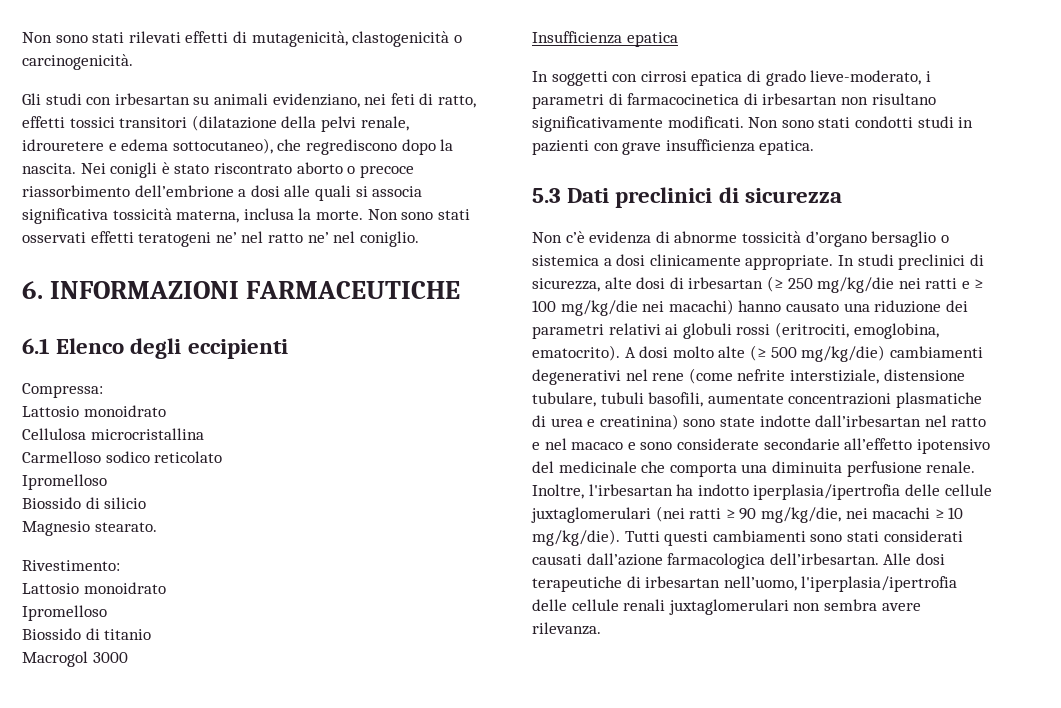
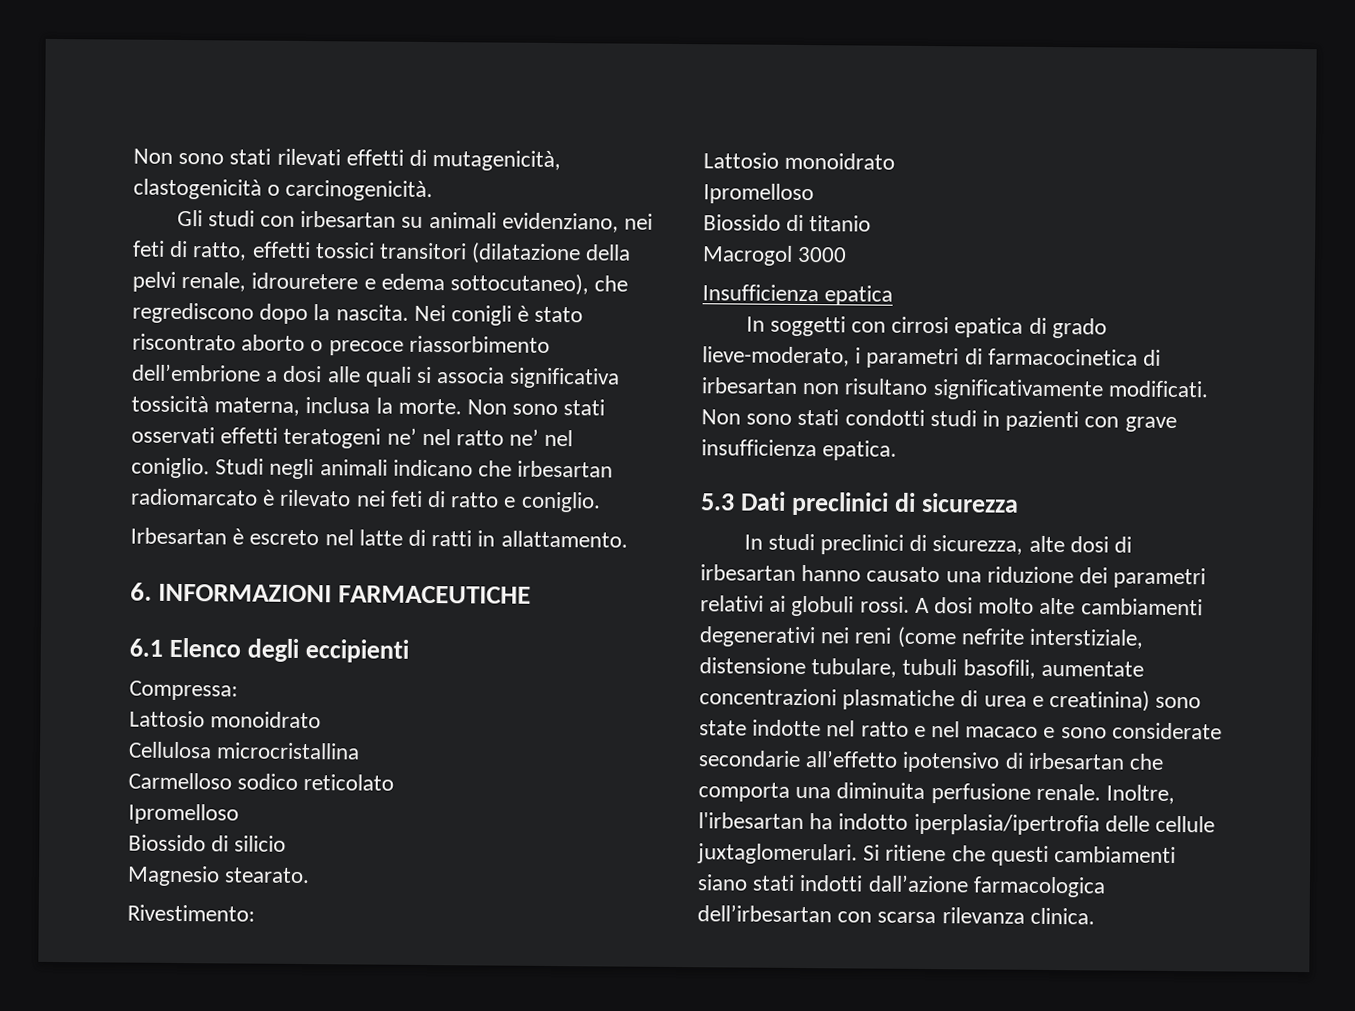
+ Studi negli animali indicano che irbesartan radiomarcato è rilevato nei feti di ratto e coniglio.
+ Irbesartan è escreto nel latte di ratti in allattamento.
- Non c’è evidenza di abnorme tossicità d’organo bersaglio o sistemica a dosi clinicamente appropriate. In studi preclinici di sicurezza, alte dosi di irbesartan (≥ 250 mg/kg/die nei ratti e ≥ 100 mg/kg/die nei macachi) hanno causato una riduzione dei parametri relativi ai globuli rossi (eritrociti, emoglobina, ematocrito). A dosi molto alte (≥ 500 mg/kg/die) cambiamenti degenerativi nel rene (come nefrite interstiziale, distensione tubulare, tubuli basofili, aumentate concentrazioni plasmatiche di urea e creatinina) sono state indotte dall’irbesartan nel ratto e nel macaco e sono considerate secondarie all’effetto ipotensivo del medicinale che comporta una diminuita perfusione renale.
+ In studi preclinici di sicurezza, alte dosi di irbesartan hanno causato una riduzione dei parametri relativi ai globuli rossi. A dosi molto alte cambiamenti degenerativi nei reni (come nefrite interstiziale, distensione tubulare, tubuli basofili, aumentate concentrazioni plasmatiche di urea e creatinina) sono state indotte nel ratto e nel macaco e sono considerate secondarie all’effetto ipotensivo di irbesartan che comporta una diminuita perfusione renale.
- Inoltre, l'irbesartan ha indotto iperplasia/ipertrofia delle cellule juxtaglomerulari (nei ratti ≥ 90 mg/kg/die, nei macachi ≥ 10 mg/kg/die). Tutti questi cambiamenti sono stati considerati causati dall’azione farmacologica dell’irbesartan. Alle dosi terapeutiche di irbesartan nell’uomo, l'iperplasia/ipertrofia delle cellule renali juxtaglomerulari non sembra avere rilevanza.
+ Inoltre, l'irbesartan ha indotto iperplasia/ipertrofia delle cellule juxtaglomerulari. Si ritiene che questi cambiamenti siano stati indotti dall’azione farmacologica dell’irbesartan con scarsa rilevanza clinica.

